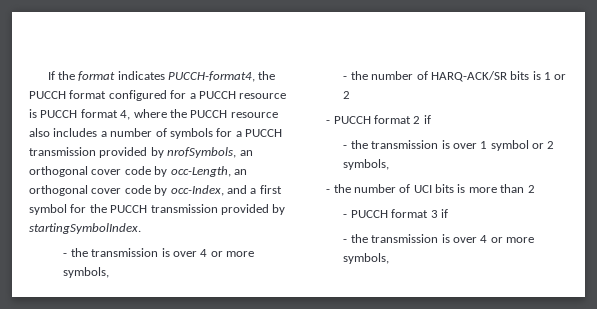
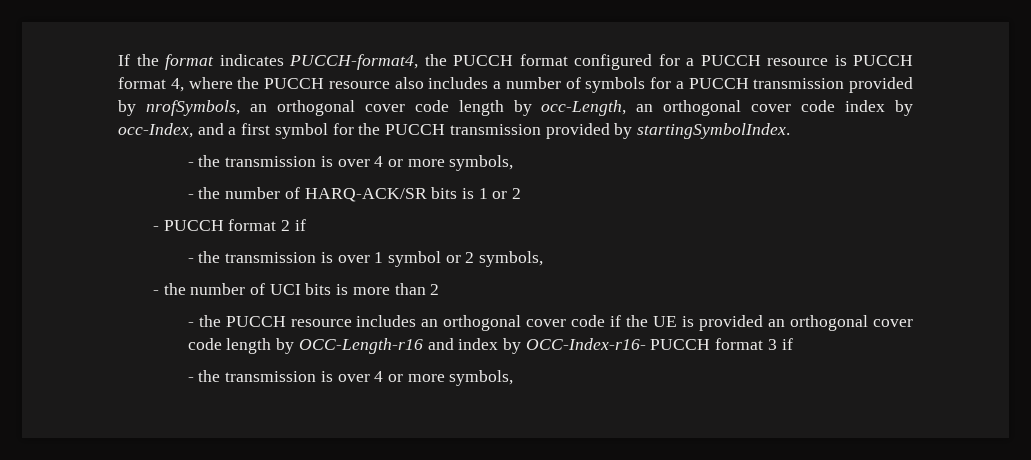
- If the format indicates PUCCH-format4, the PUCCH format configured for a PUCCH resource is PUCCH format 4, where the PUCCH resource also includes a number of symbols for a PUCCH transmission provided by nrofSymbols, an orthogonal cover code by occ-Length, an orthogonal cover code by occ-Index, and a first symbol for the PUCCH transmission provided by startingSymbolIndex.
+ If the format indicates PUCCH-format4, the PUCCH format configured for a PUCCH resource is PUCCH format 4, where the PUCCH resource also includes a number of symbols for a PUCCH transmission provided by nrofSymbols, an orthogonal cover code length by occ-Length, an orthogonal cover code index by occ-Index, and a first symbol for the PUCCH transmission provided by startingSymbolIndex.
- - PUCCH format 3 if
+ - the PUCCH resource includes an orthogonal cover code if the UE is provided an orthogonal cover code length by OCC-Length-r16 and index by OCC-Index-r16- PUCCH format 3 if

